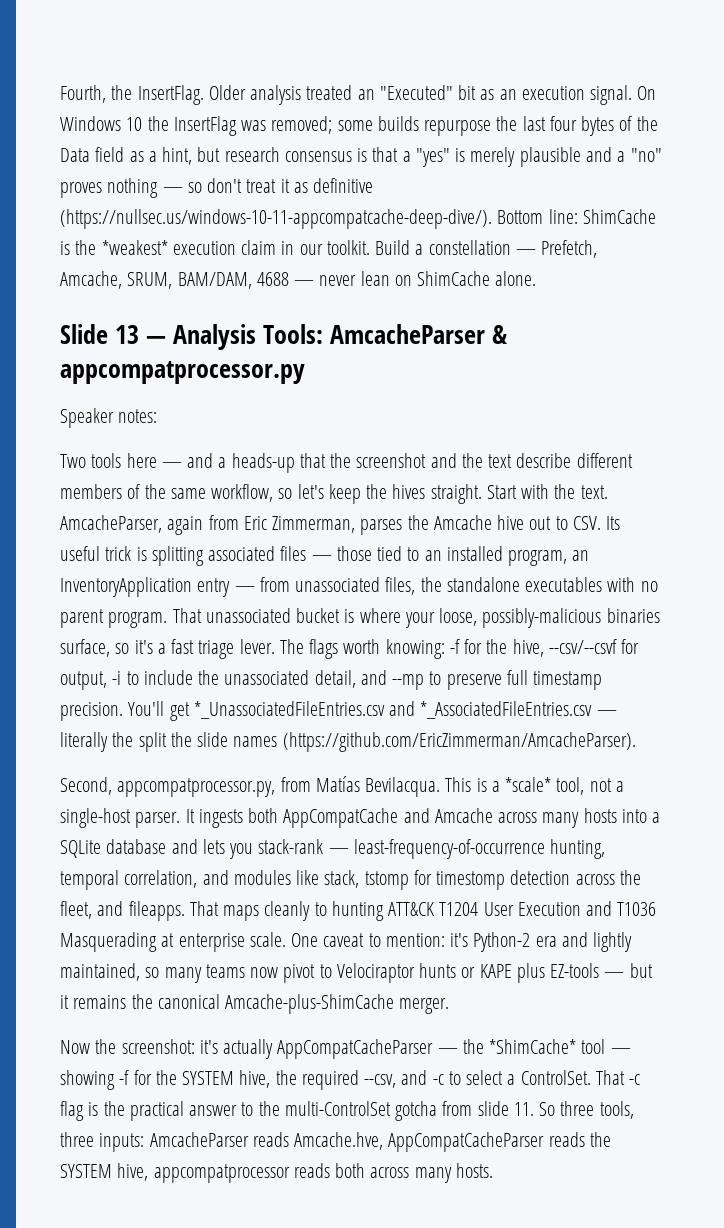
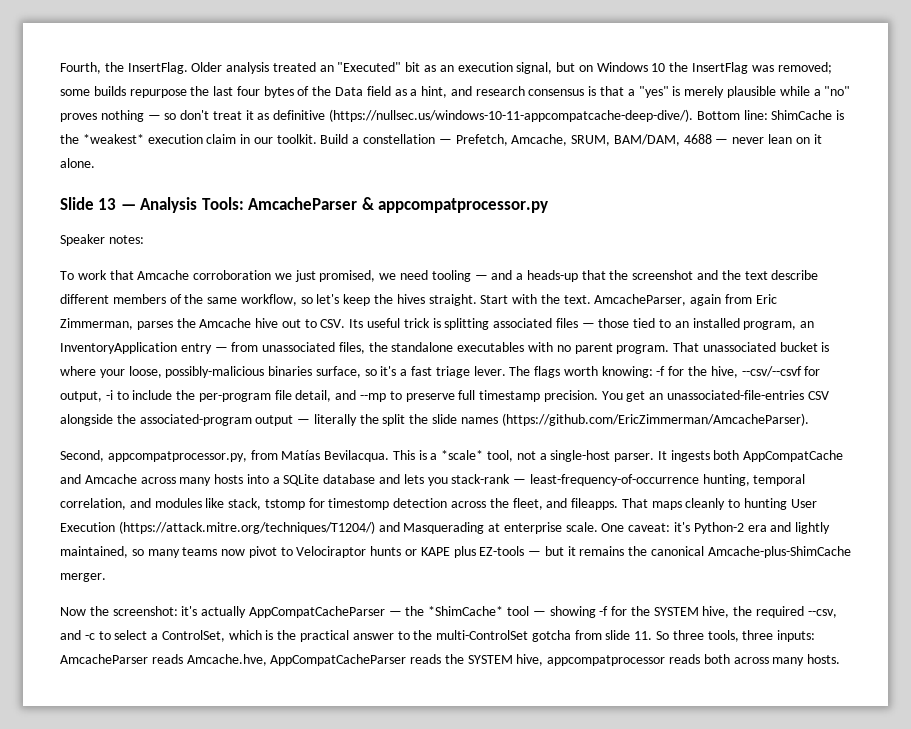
- Older analysis treated an "Executed" bit as an execution signal. On Windows 10 the InsertFlag was removed;
+ Older analysis treated an "Executed" bit as an execution signal, but on Windows 10 the InsertFlag was removed;
- some builds repurpose the last four bytes of the Data field as a hint, but research consensus is that a "yes" is merely plausible and a "no" proves nothing — so don't treat it as definitive (https://nullsec.us/windows-10-11-appcompatcache-deep-dive/). Bottom line:
+ some builds repurpose the last four bytes of the Data field as a hint, and research consensus is that a "yes" is merely plausible while a "no" proves nothing — so don't treat it as definitive (https://nullsec.us/windows-10-11-appcompatcache-deep-dive/). Bottom line:
- Build a constellation — Prefetch, Amcache, SRUM, BAM/DAM, 4688 — never lean on ShimCache alone.
+ Build a constellation — Prefetch, Amcache, SRUM, BAM/DAM, 4688 — never lean on it alone.
- Two tools here — and a heads-up that the screenshot and the text describe different members of the same workflow, so let's keep the hives straight.
+ To work that Amcache corroboration we just promised, we need tooling — and a heads-up that the screenshot and the text describe different members of the same workflow, so let's keep the hives straight.
- The flags worth knowing: -f for the hive, --csv/--csvf for output, -i to include the unassociated detail, and --mp to preserve full timestamp precision.
+ The flags worth knowing: -f for the hive, --csv/--csvf for output, -i to include the per-program file detail, and --mp to preserve full timestamp precision.
- You'll get *_UnassociatedFileEntries.csv and *_AssociatedFileEntries.csv — literally the split the slide names (https://github.com/EricZimmerman/AmcacheParser).
+ You get an unassociated-file-entries CSV alongside the associated-program output — literally the split the slide names (https://github.com/EricZimmerman/AmcacheParser).
- That maps cleanly to hunting ATT&CK T1204 User Execution and T1036 Masquerading at enterprise scale.
+ That maps cleanly to hunting User Execution (https://attack.mitre.org/techniques/T1204/) and Masquerading at enterprise scale.
- One caveat to mention: it's Python-2 era and lightly maintained, so many teams now pivot to Velociraptor hunts or KAPE plus EZ-tools — but it remains the canonical Amcache-plus-ShimCache merger.
+ One caveat: it's Python-2 era and lightly maintained, so many teams now pivot to Velociraptor hunts or KAPE plus EZ-tools — but it remains the canonical Amcache-plus-ShimCache merger.
- Now the screenshot: it's actually AppCompatCacheParser — the *ShimCache* tool — showing -f for the SYSTEM hive, the required --csv, and -c to select a ControlSet. That -c flag is the practical answer to the multi-ControlSet gotcha from slide 11. So three tools, three inputs: AmcacheParser reads Amcache.hve, AppCompatCacheParser reads the SYSTEM hive, appcompatprocessor reads both across many hosts.
+ Now the screenshot: it's actually AppCompatCacheParser — the *ShimCache* tool — showing -f for the SYSTEM hive, the required --csv, and -c to select a ControlSet, which is the practical answer to the multi-ControlSet gotcha from slide 11. So three tools, three inputs: AmcacheParser reads Amcache.hve, AppCompatCacheParser reads the SYSTEM hive, appcompatprocessor reads both across many hosts.

